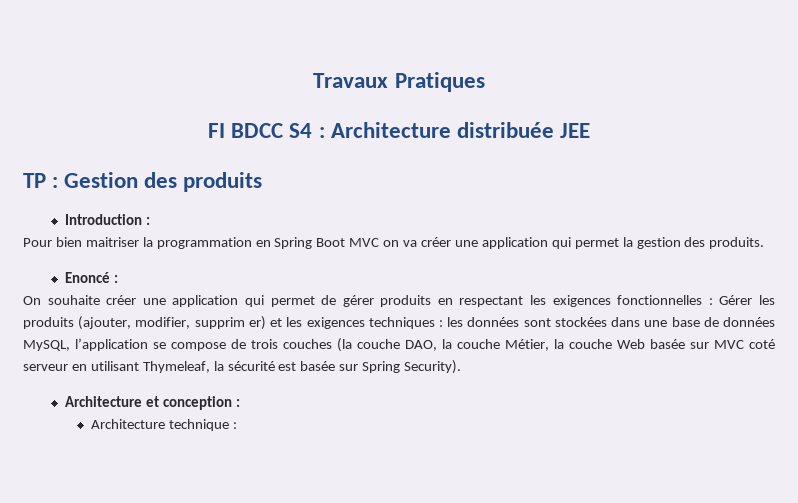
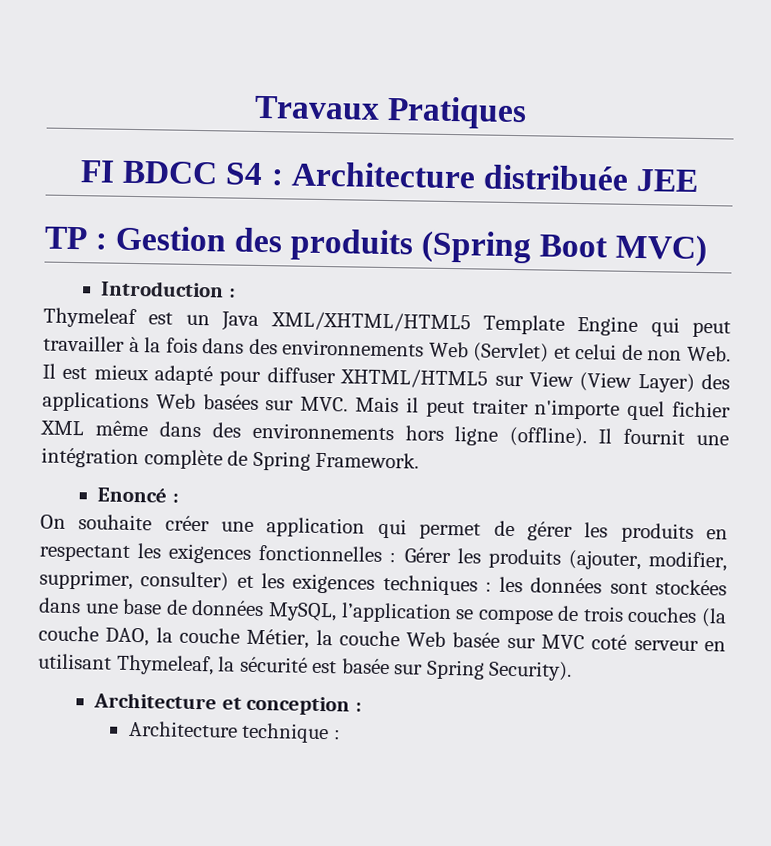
- TP : Gestion des produits
+ TP : Gestion des produits (Spring Boot MVC)
- Pour bien maitriser la programmation en Spring Boot MVC on va créer une application qui permet la gestion des produits.
+ Thymeleaf est un Java XML/XHTML/HTML5 Template Engine qui peut travailler à la fois dans des environnements Web (Servlet) et celui de non Web. Il est mieux adapté pour diffuser XHTML/HTML5 sur View (View Layer) des applications Web basées sur MVC. Mais il peut traiter n'importe quel fichier XML même dans des environnements hors ligne (offline). Il fournit une intégration complète de Spring Framework.
- On souhaite créer une application qui permet de gérer produits en respectant les exigences fonctionnelles :
+ On souhaite créer une application qui permet de gérer les produits en respectant les exigences fonctionnelles :
- Gérer les produits (ajouter, modifier, supprim er) et les exigences techniques :
+ Gérer les produits (ajouter, modifier, supprimer, consulter) et les exigences techniques :

